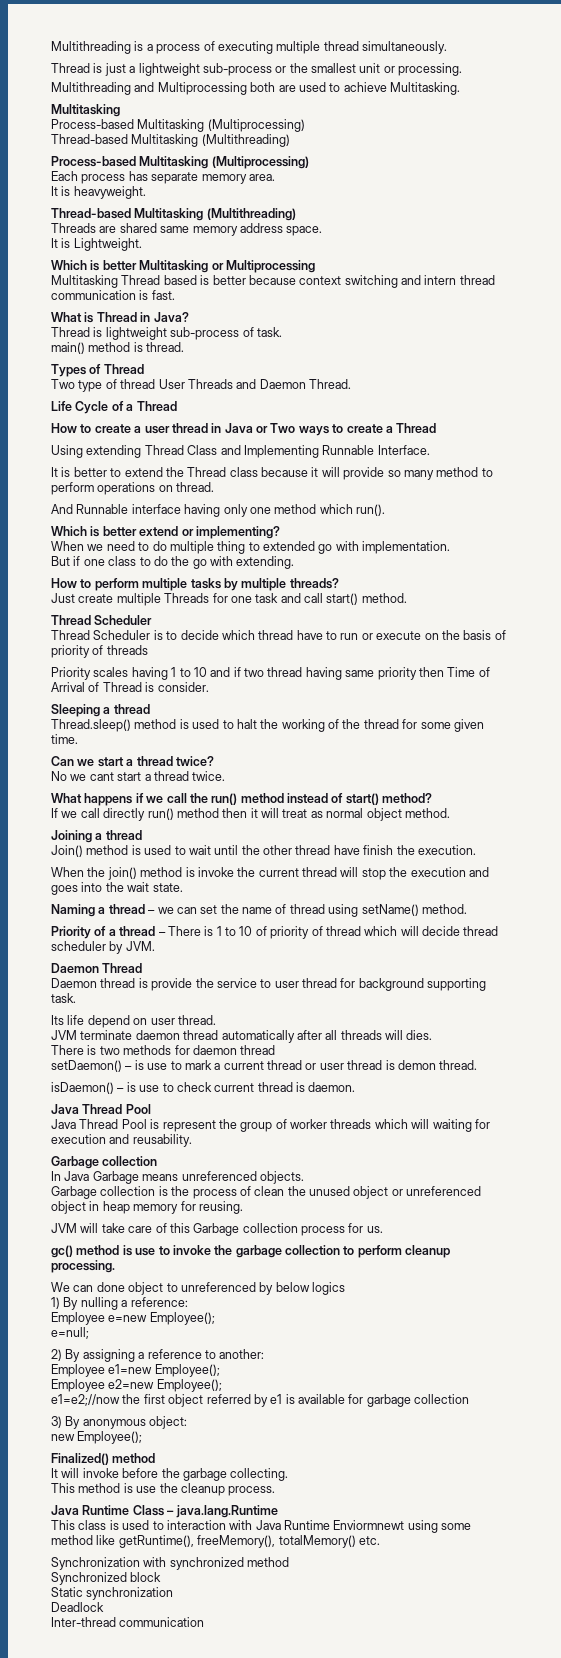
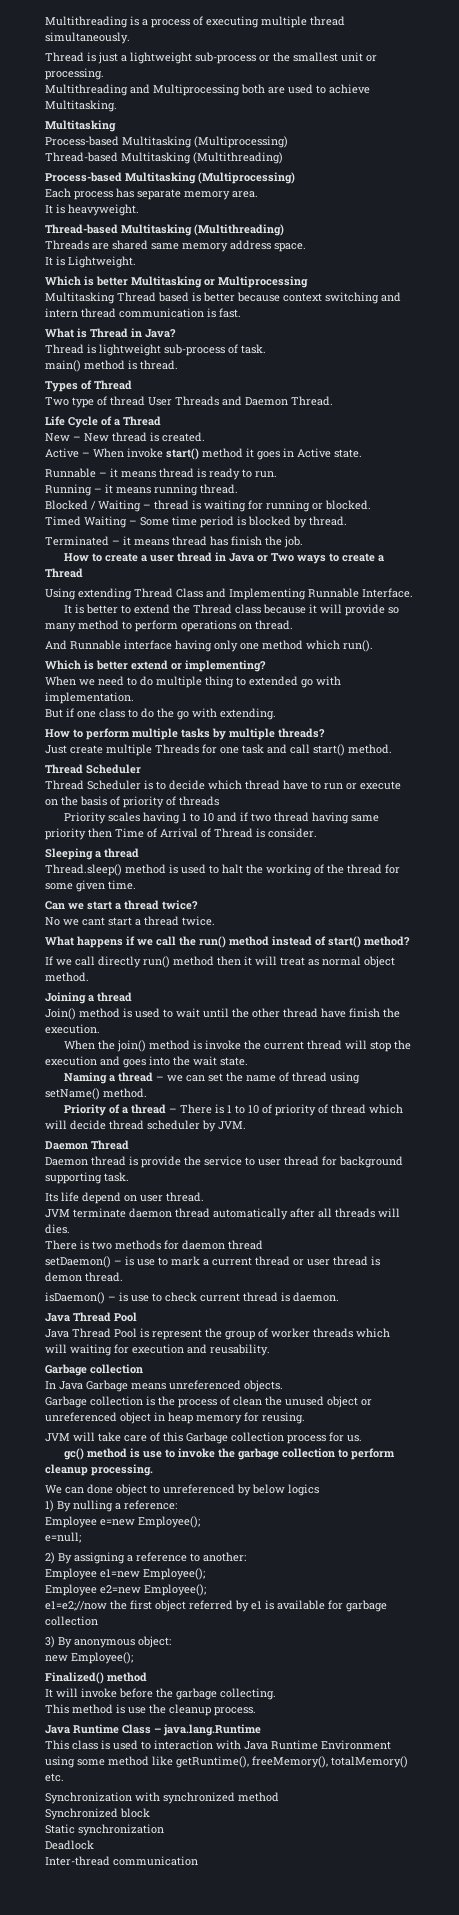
+ New – New thread is created.
+ Active – When invoke start() method it goes in Active state.
+ Runnable – it means thread is ready to run.
+ Running – it means running thread.
+ Blocked / Waiting – thread is waiting for running or blocked.
+ Timed Waiting – Some time period is blocked by thread.
+ Terminated – it means thread has finish the job.
- This class is used to interaction with Java Runtime Enviormnewt using some method like getRuntime(), freeMemory(), totalMemory() etc.
+ This class is used to interaction with Java Runtime Environment using some method like getRuntime(), freeMemory(), totalMemory() etc.

